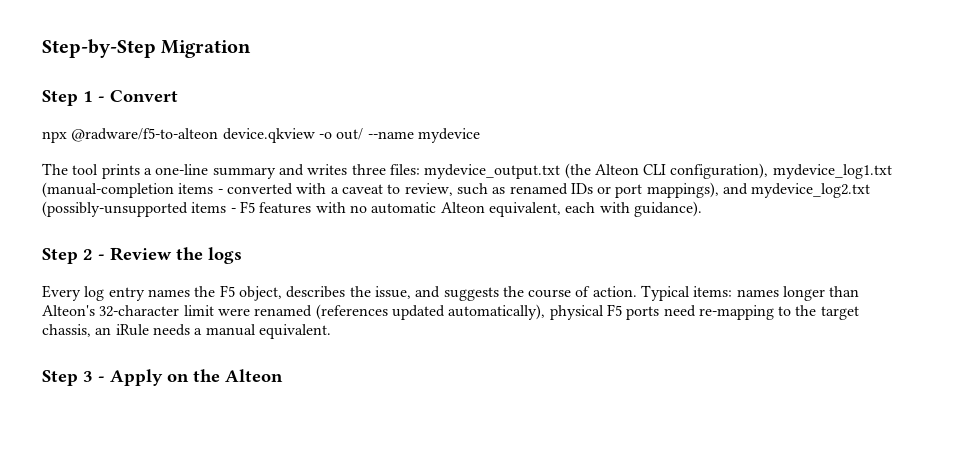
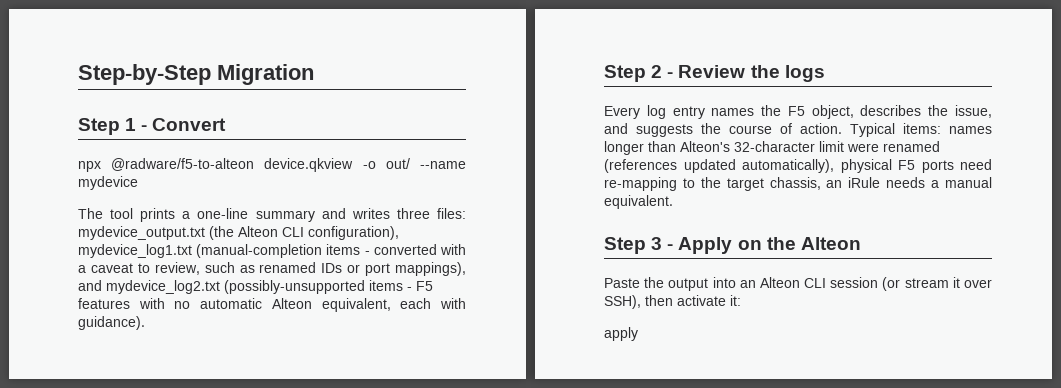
+ Paste the output into an Alteon CLI session (or stream it over SSH), then activate it:
+ apply

